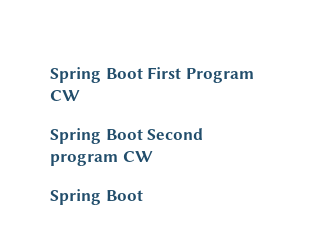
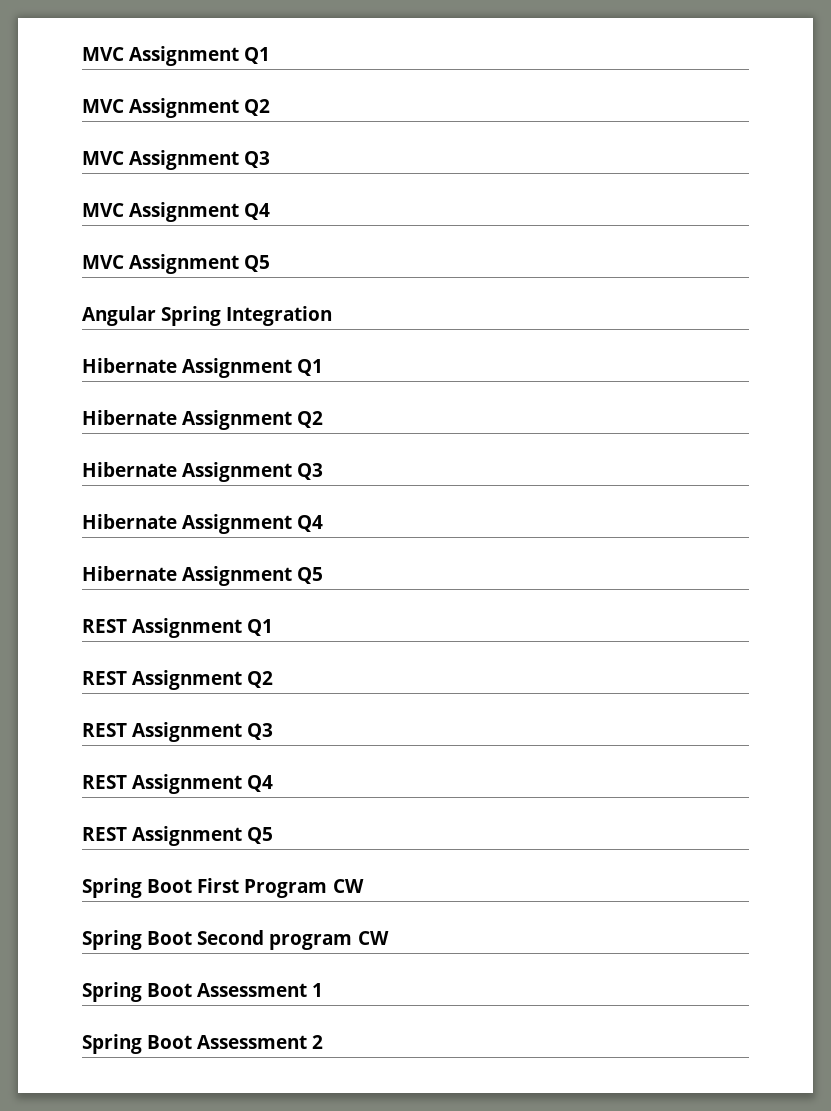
+ MVC Assignment Q1
+ MVC Assignment Q2
+ MVC Assignment Q3
+ MVC Assignment Q4
+ MVC Assignment Q5
+ Angular Spring Integration
+ Hibernate Assignment Q1
+ Hibernate Assignment Q2
+ Hibernate Assignment Q3
+ Hibernate Assignment Q4
+ Hibernate Assignment Q5
+ REST Assignment Q1
+ REST Assignment Q2
+ REST Assignment Q3
+ REST Assignment Q4
+ REST Assignment Q5
  Spring Boot Second program CW
- Spring Boot
+ Spring Boot Assessment 1
+ Spring Boot Assessment 2

